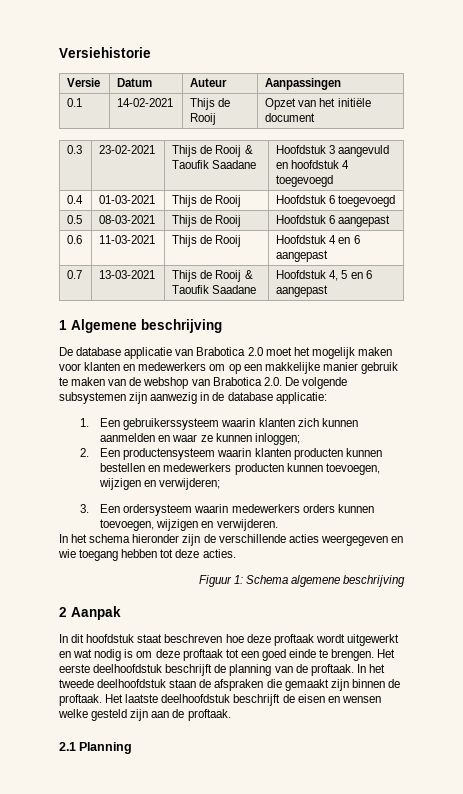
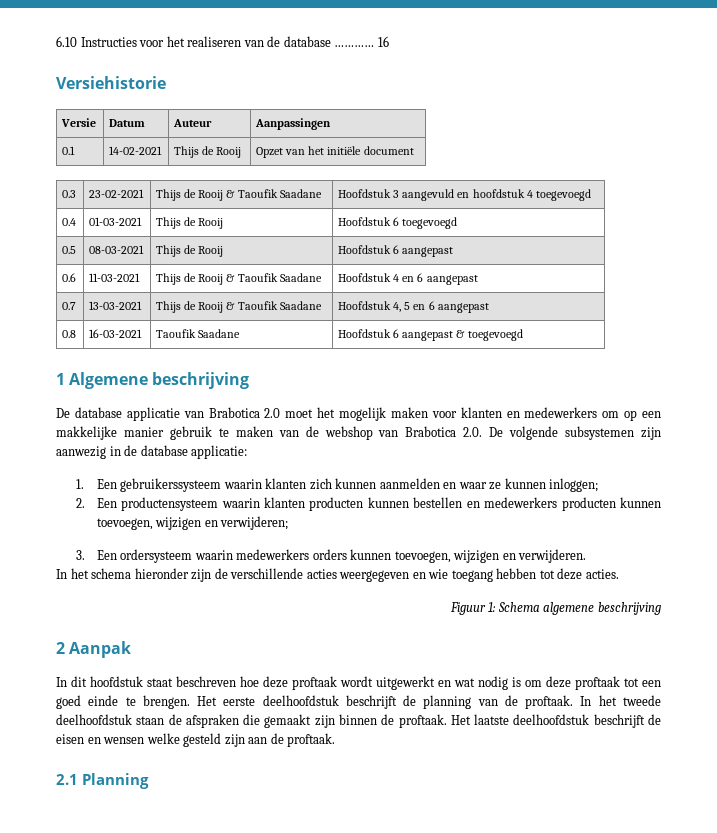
+ 6.10 Instructies voor het realiseren van de database ………… 16
- 0.6 | 11-03-2021 | Thijs de Rooij | Hoofdstuk 4 en 6 aangepast
+ 0.6 | 11-03-2021 | Thijs de Rooij & Taoufik Saadane | Hoofdstuk 4 en 6 aangepast
+ 0.8 | 16-03-2021 | Taoufik Saadane | Hoofdstuk 6 aangepast & toegevoegd

